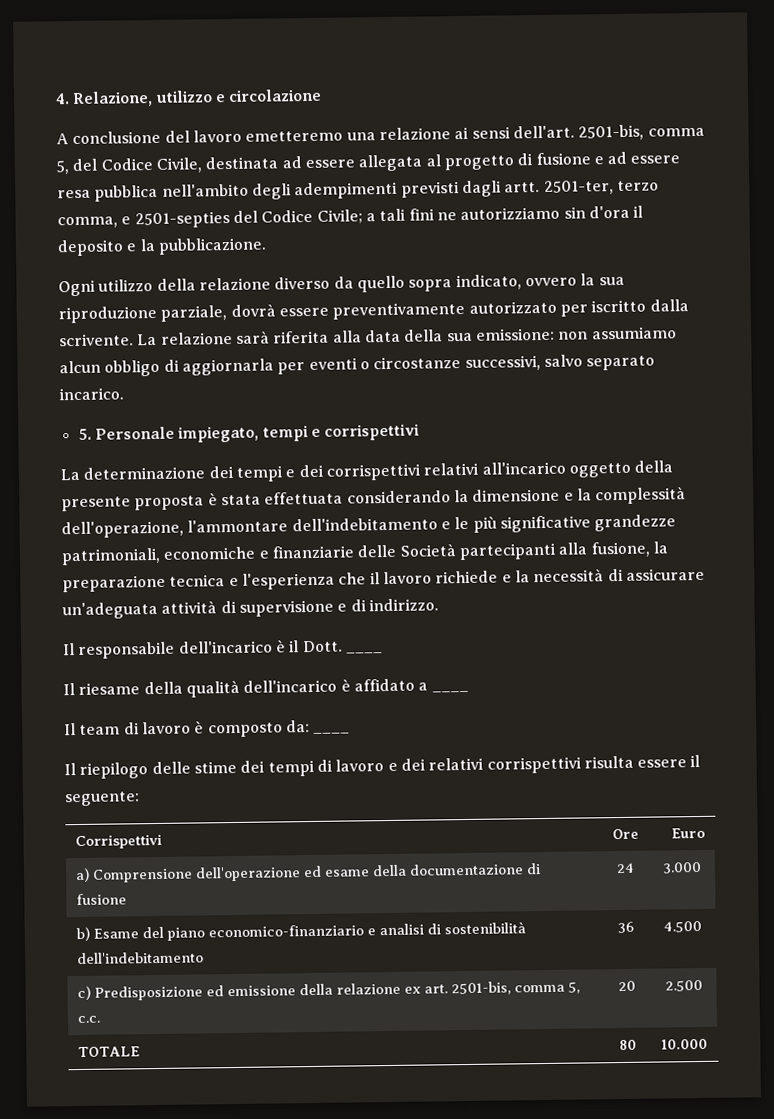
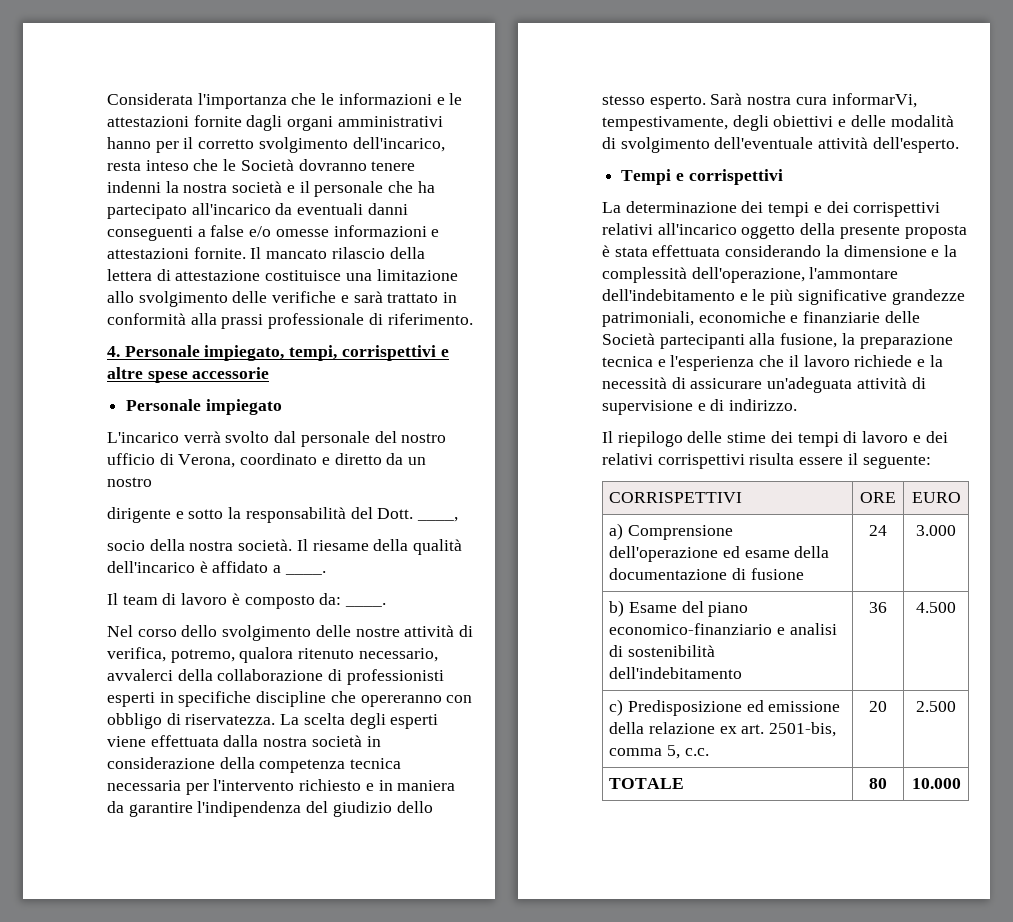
- 4. Relazione, utilizzo e circolazione
- A conclusione del lavoro emetteremo una relazione ai sensi dell'art. 2501-bis, comma 5, del Codice Civile, destinata ad essere allegata al progetto di fusione e ad essere resa pubblica nell'ambito degli adempimenti previsti dagli artt. 2501-ter, terzo comma, e 2501-septies del Codice Civile; a tali fini ne autorizziamo sin d'ora il deposito e la pubblicazione.
- Ogni utilizzo della relazione diverso da quello sopra indicato, ovvero la sua riproduzione parziale, dovrà essere preventivamente autorizzato per iscritto dalla scrivente. La relazione sarà riferita alla data della sua emissione: non assumiamo alcun obbligo di aggiornarla per eventi o circostanze successivi, salvo separato incarico.
- 5. Personale impiegato, tempi e corrispettivi
+ Considerata l'importanza che le informazioni e le attestazioni fornite dagli organi amministrativi hanno per il corretto svolgimento dell'incarico, resta inteso che le Società dovranno tenere indenni la nostra società e il personale che ha partecipato all'incarico da eventuali danni conseguenti a false e/o omesse informazioni e attestazioni fornite. Il mancato rilascio della lettera di attestazione costituisce una limitazione allo svolgimento delle verifiche e sarà trattato in conformità alla prassi professionale di riferimento.
+ 4. Personale impiegato, tempi, corrispettivi e altre spese accessorie
+ Personale impiegato
+ L'incarico verrà svolto dal personale del nostro ufficio di Verona, coordinato e diretto da un nostro
+ dirigente e sotto la responsabilità del Dott. ____,
+ socio della nostra società. Il riesame della qualità dell'incarico è affidato a ____.
+ Il team di lavoro è composto da: ____.
+ Nel corso dello svolgimento delle nostre attività di verifica, potremo, qualora ritenuto necessario, avvalerci della collaborazione di professionisti esperti in specifiche discipline che opereranno con obbligo di riservatezza. La scelta degli esperti viene effettuata dalla nostra società in considerazione della competenza tecnica necessaria per l'intervento richiesto e in maniera da garantire l'indipendenza del giudizio dello stesso esperto. Sarà nostra cura informarVi, tempestivamente, degli obiettivi e delle modalità di svolgimento dell'eventuale attività dell'esperto.
+ Tempi e corrispettivi
- Il responsabile dell'incarico è il Dott. ____
- Il riesame della qualità dell'incarico è affidato a ____
- Il team di lavoro è composto da: ____
- Corrispettivi | Ore | Euro
+ CORRISPETTIVI | ORE | EURO

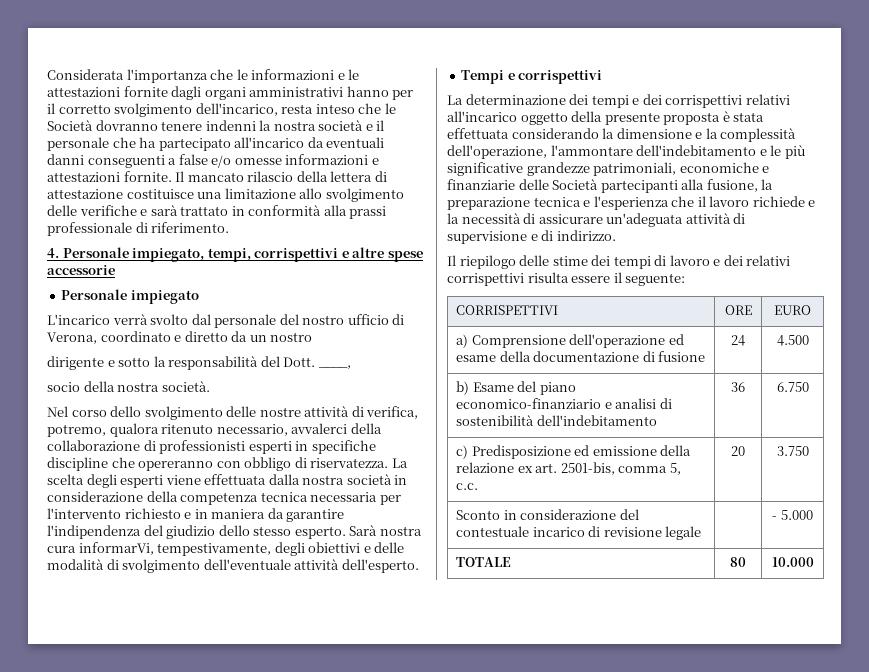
- Il riesame della qualità dell'incarico è affidato a ____.
- Il team di lavoro è composto da: ____.
- a) Comprensione dell'operazione ed esame della documentazione di fusione | 24 | 3.000
+ a) Comprensione dell'operazione ed esame della documentazione di fusione | 24 | 4.500
- b) Esame del piano economico-finanziario e analisi di sostenibilità dell'indebitamento | 36 | 4.500
+ b) Esame del piano economico-finanziario e analisi di sostenibilità dell'indebitamento | 36 | 6.750
- c) Predisposizione ed emissione della relazione ex art. 2501-bis, comma 5, c.c. | 20 | 2.500
+ c) Predisposizione ed emissione della relazione ex art. 2501-bis, comma 5, c.c. | 20 | 3.750
+ Sconto in considerazione del contestuale incarico di revisione legale | | - 5.000

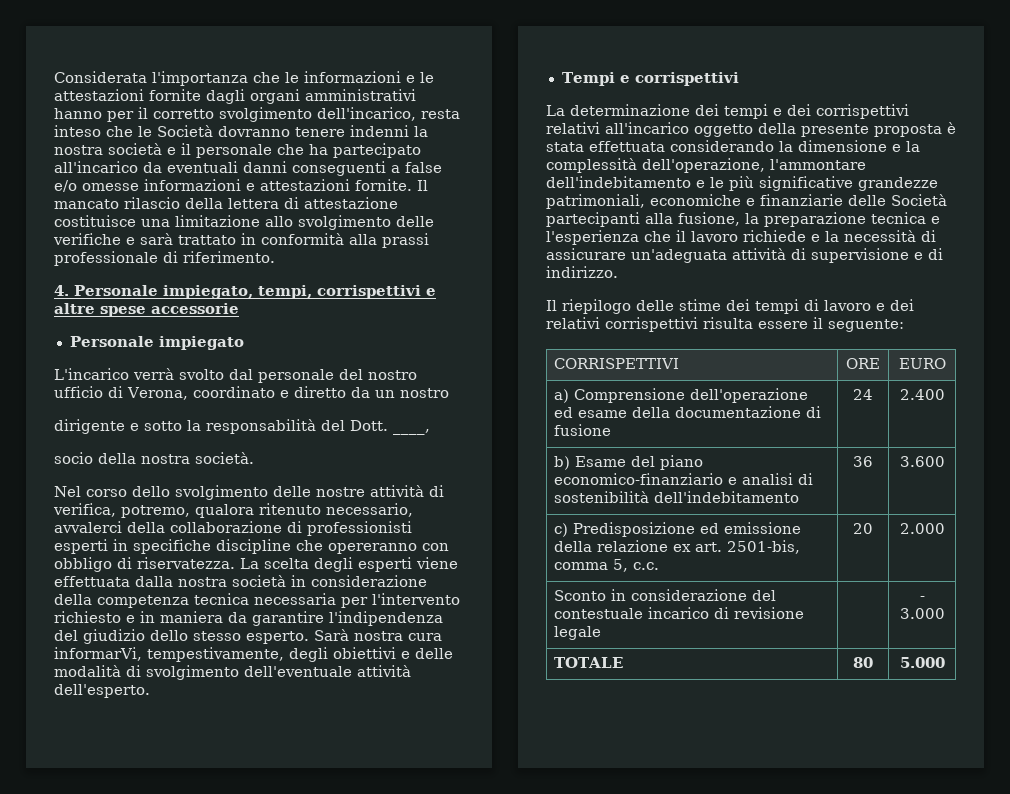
- a) Comprensione dell'operazione ed esame della documentazione di fusione | 24 | 4.500
+ a) Comprensione dell'operazione ed esame della documentazione di fusione | 24 | 2.400
- b) Esame del piano economico-finanziario e analisi di sostenibilità dell'indebitamento | 36 | 6.750
+ b) Esame del piano economico-finanziario e analisi di sostenibilità dell'indebitamento | 36 | 3.600
- c) Predisposizione ed emissione della relazione ex art. 2501-bis, comma 5, c.c. | 20 | 3.750
+ c) Predisposizione ed emissione della relazione ex art. 2501-bis, comma 5, c.c. | 20 | 2.000
- Sconto in considerazione del contestuale incarico di revisione legale | | - 5.000
+ Sconto in considerazione del contestuale incarico di revisione legale | | - 3.000
- TOTALE | 80 | 10.000
+ TOTALE | 80 | 5.000

